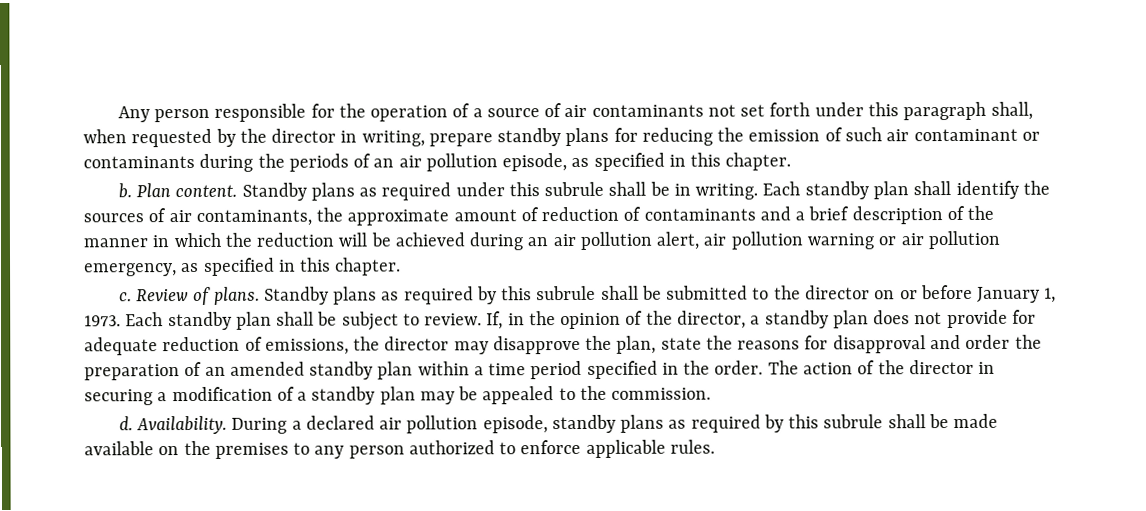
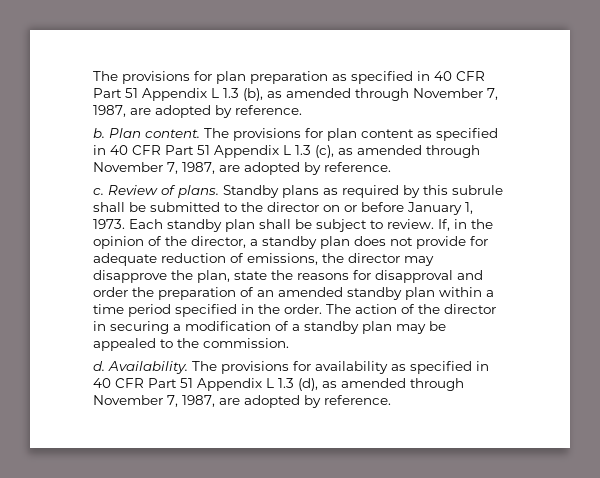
- Any person responsible for the operation of a source of air contaminants not set forth under this paragraph shall, when requested by the director in writing, prepare standby plans for reducing the emission of such air contaminant or contaminants during the periods of an air pollution episode, as specified in this chapter.
- b. Plan content. Standby plans as required under this subrule shall be in writing. Each standby plan shall identify the sources of air contaminants, the approximate amount of reduction of contaminants and a brief description of the manner in which the reduction will be achieved during an air pollution alert, air pollution warning or air pollution emergency, as specified in this chapter.
+ The provisions for plan preparation as specified in 40 CFR Part 51 Appendix L 1.3 (b), as amended through November 7, 1987, are adopted by reference.
+ b. Plan content. The provisions for plan content as specified in 40 CFR Part 51 Appendix L 1.3 (c), as amended through November 7, 1987, are adopted by reference.
- During a declared air pollution episode, standby plans as required by this subrule shall be made available on the premises to any person authorized to enforce applicable rules.
+ The provisions for availability as specified in 40 CFR Part 51 Appendix L 1.3 (d), as amended through November 7, 1987, are adopted by reference.

